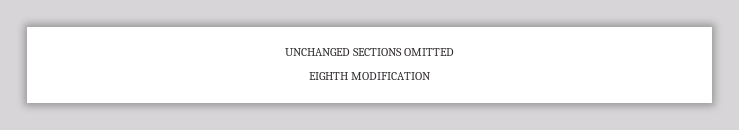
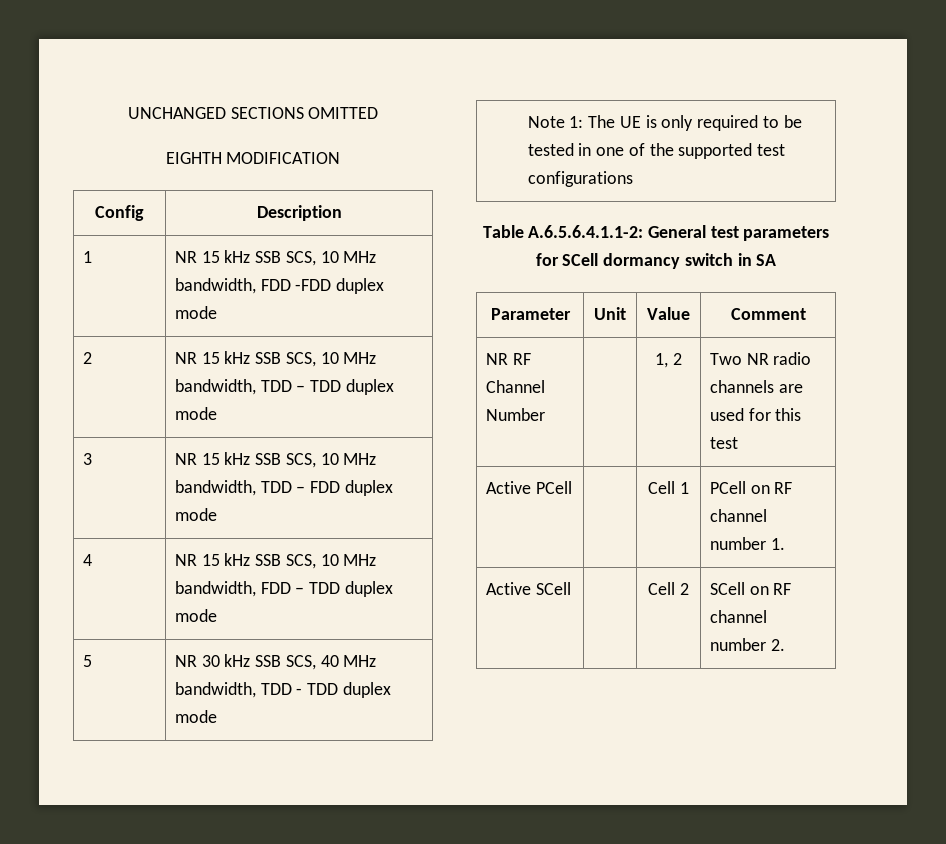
+ Config | Description
+ 1 | NR 15 kHz SSB SCS, 10 MHz bandwidth, FDD -FDD duplex mode
+ 2 | NR 15 kHz SSB SCS, 10 MHz bandwidth, TDD – TDD duplex mode
+ 3 | NR 15 kHz SSB SCS, 10 MHz bandwidth, TDD – FDD duplex mode
+ 4 | NR 15 kHz SSB SCS, 10 MHz bandwidth, FDD – TDD duplex mode
+ 5 | NR 30 kHz SSB SCS, 40 MHz bandwidth, TDD - TDD duplex mode
+ Note 1: The UE is only required to be tested in one of the supported test configurations
+ Table A.6.5.6.4.1.1-2: General test parameters for SCell dormancy switch in SA
+ Parameter | Unit | Value | Comment
+ NR RF Channel Number | | 1, 2 | Two NR radio channels are used for this test
+ Active PCell | | Cell 1 | PCell on RF channel number 1.
+ Active SCell | | Cell 2 | SCell on RF channel number 2.

